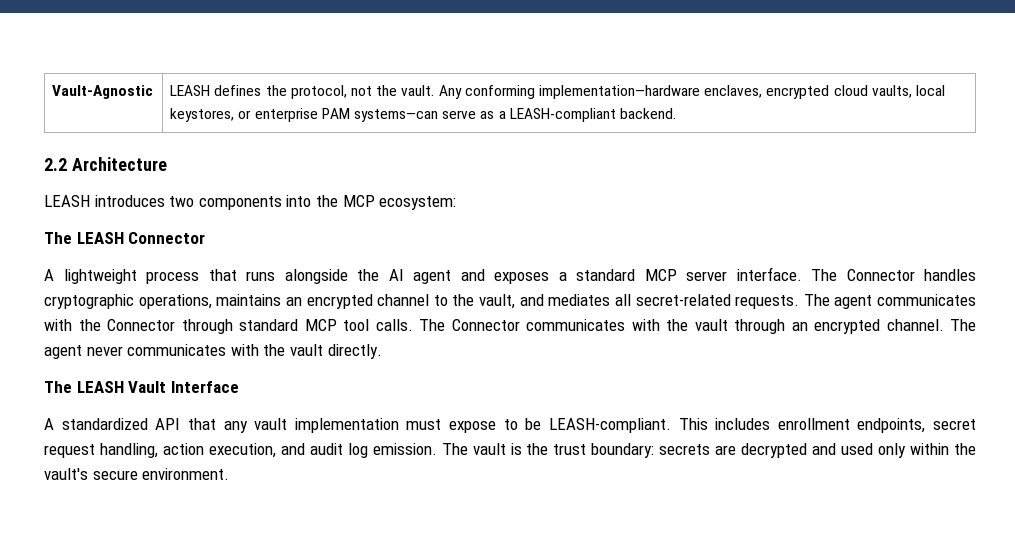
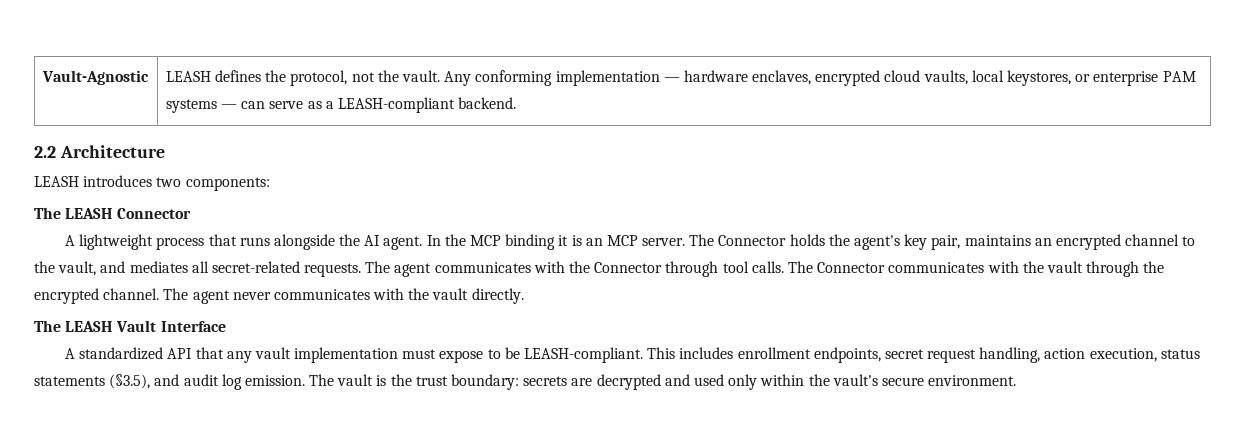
- Vault-Agnostic | LEASH defines the protocol, not the vault. Any conforming implementation—hardware enclaves, encrypted cloud vaults, local keystores, or enterprise PAM systems—can serve as a LEASH-compliant backend.
+ Vault-Agnostic | LEASH defines the protocol, not the vault. Any conforming implementation — hardware enclaves, encrypted cloud vaults, local keystores, or enterprise PAM systems — can serve as a LEASH-compliant backend.
- LEASH introduces two components into the MCP ecosystem:
+ LEASH introduces two components:
- A lightweight process that runs alongside the AI agent and exposes a standard MCP server interface. The Connector handles cryptographic operations, maintains an encrypted channel to the vault, and mediates all secret-related requests.
+ A lightweight process that runs alongside the AI agent. In the MCP binding it is an MCP server. The Connector holds the agent's key pair, maintains an encrypted channel to the vault, and mediates all secret-related requests.
- The agent communicates with the Connector through standard MCP tool calls.
+ The agent communicates with the Connector through tool calls.
- The Connector communicates with the vault through an encrypted channel.
+ The Connector communicates with the vault through the encrypted channel.
- This includes enrollment endpoints, secret request handling, action execution, and audit log emission.
+ This includes enrollment endpoints, secret request handling, action execution, status statements (§3.5), and audit log emission.

